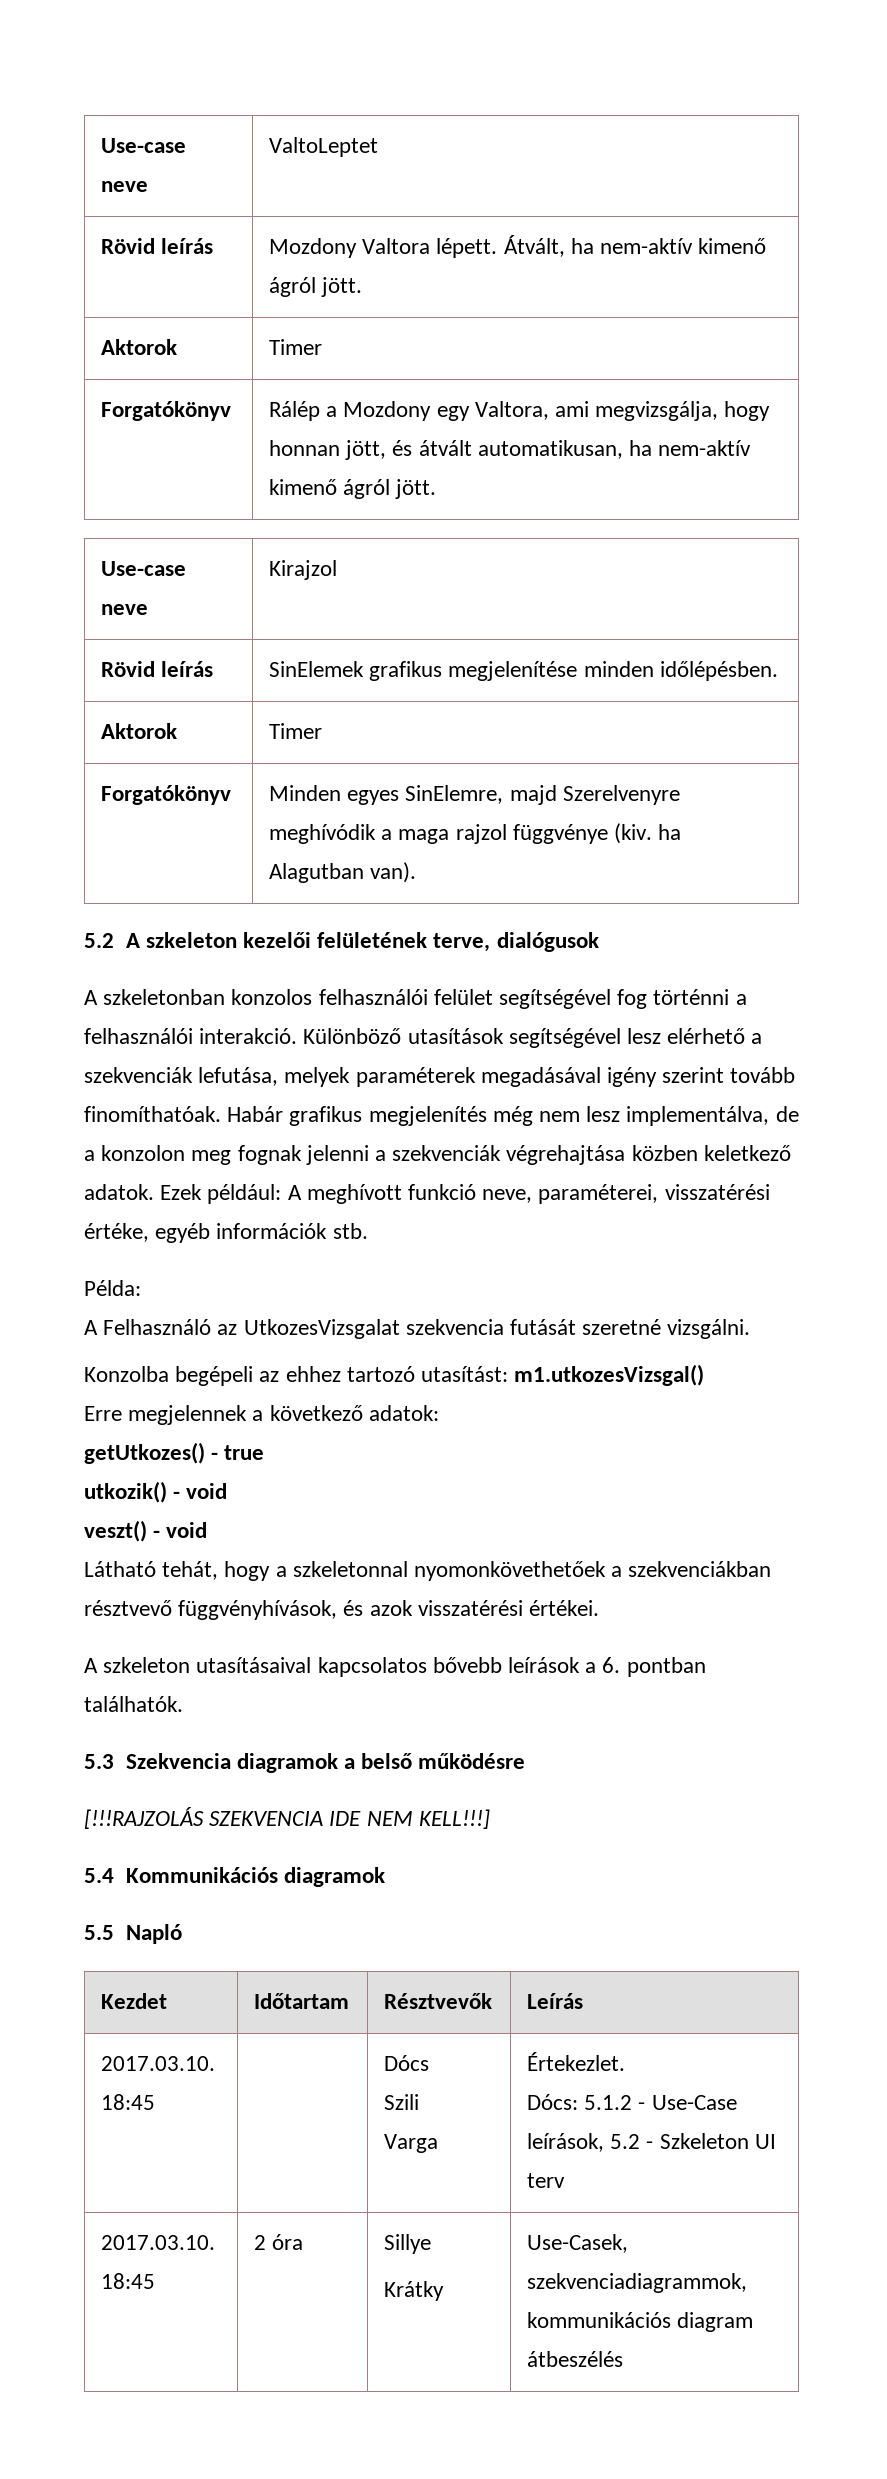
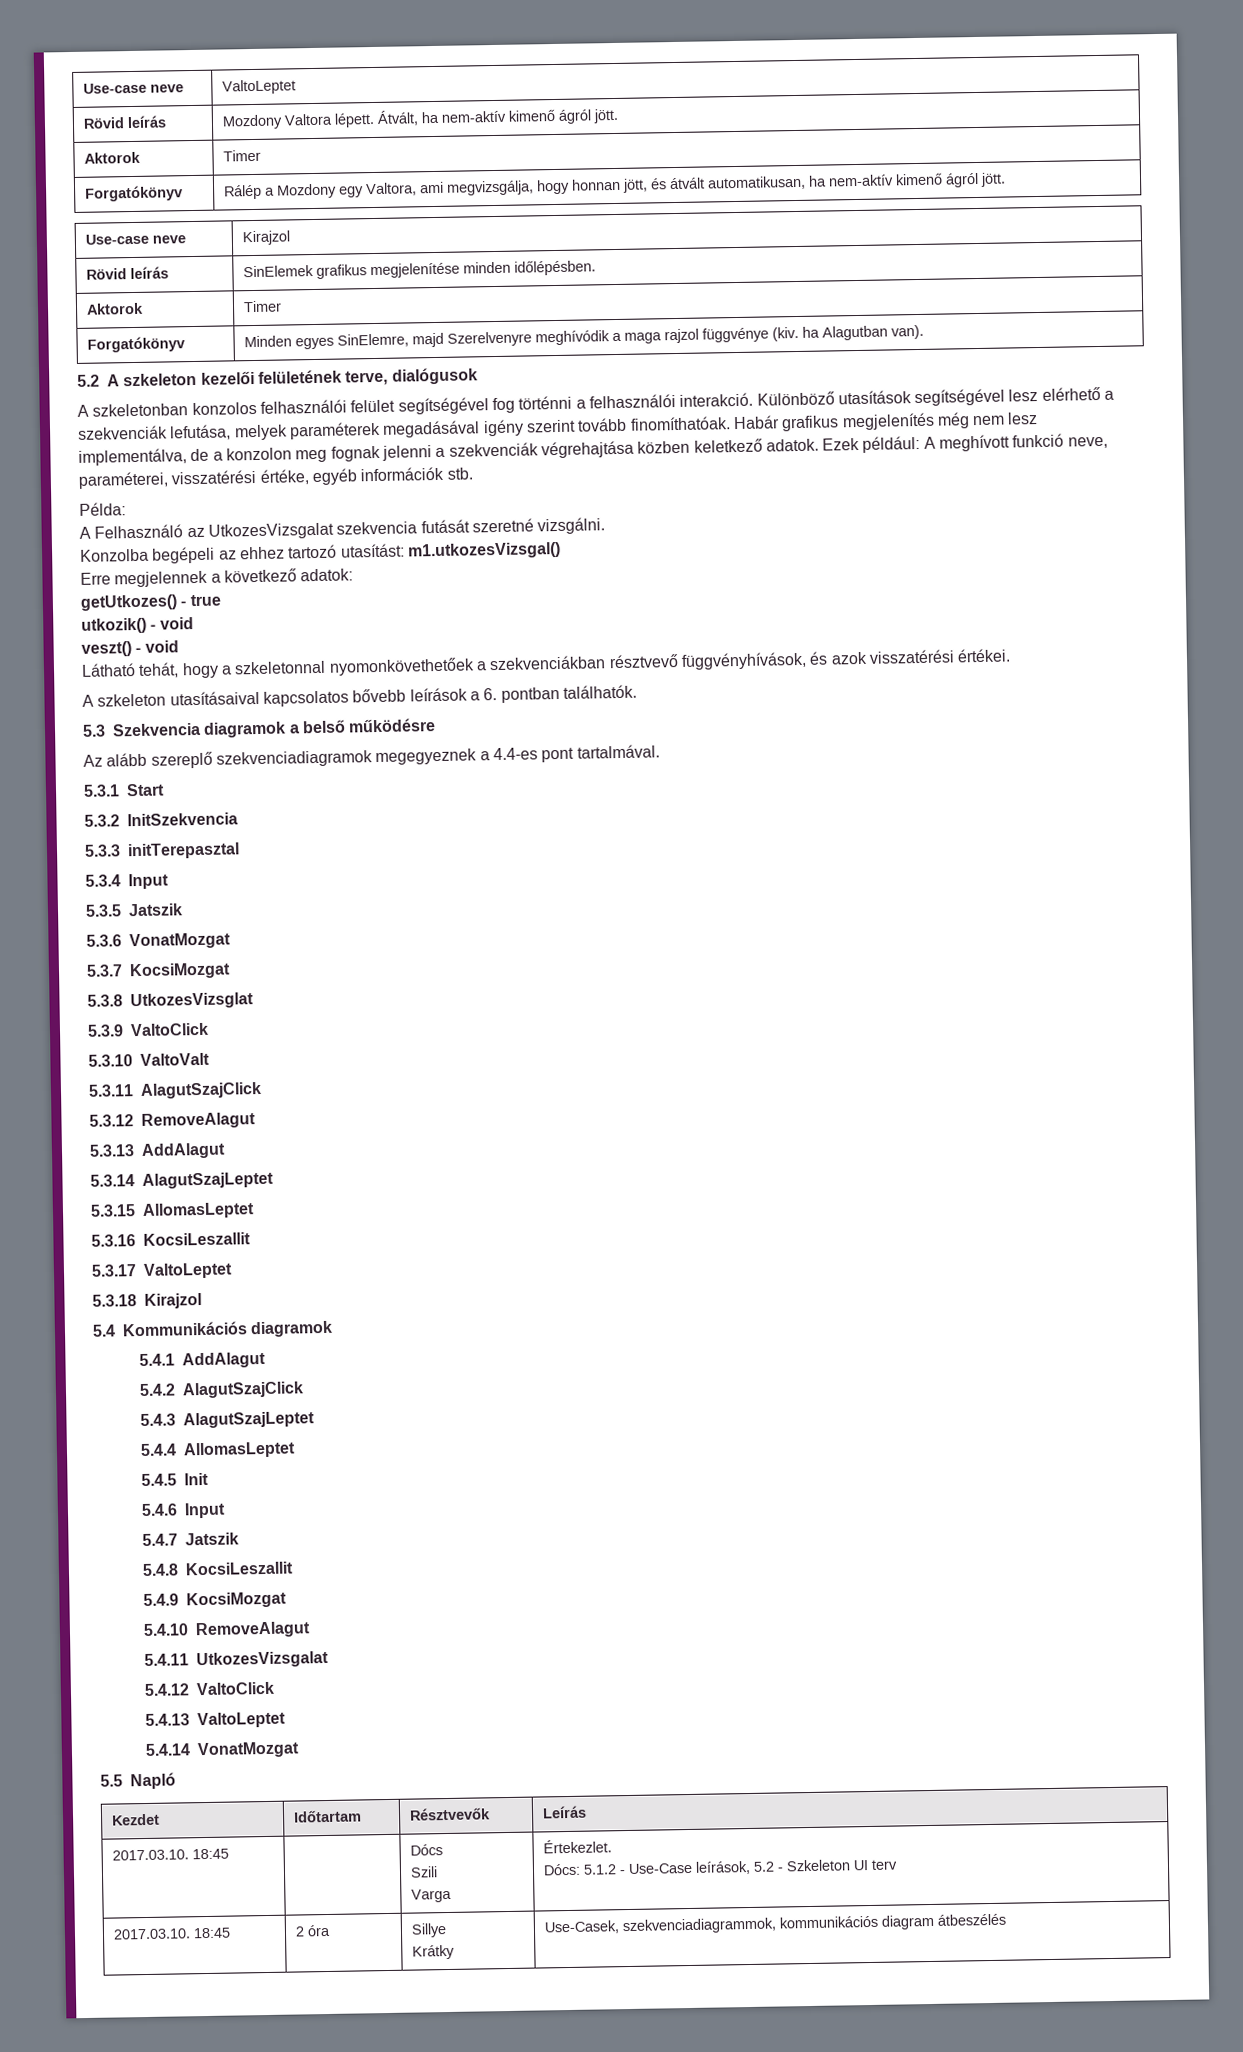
- [!!!RAJZOLÁS SZEKVENCIA IDE NEM KELL!!!]
+ Az alább szereplő szekvenciadiagramok megegyeznek a 4.4-es pont tartalmával.
+ 5.3.1 Start
+ 5.3.2 InitSzekvencia
+ 5.3.3 initTerepasztal
+ 5.3.4 Input
+ 5.3.5 Jatszik
+ 5.3.6 VonatMozgat
+ 5.3.7 KocsiMozgat
+ 5.3.8 UtkozesVizsglat
+ 5.3.9 ValtoClick
+ 5.3.10 ValtoValt
+ 5.3.11 AlagutSzajClick
+ 5.3.12 RemoveAlagut
+ 5.3.13 AddAlagut
+ 5.3.14 AlagutSzajLeptet
+ 5.3.15 AllomasLeptet
+ 5.3.16 KocsiLeszallit
+ 5.3.17 ValtoLeptet
+ 5.3.18 Kirajzol
  5.4 Kommunikációs diagramok
+ 5.4.1 AddAlagut
+ 5.4.2 AlagutSzajClick
+ 5.4.3 AlagutSzajLeptet
+ 5.4.4 AllomasLeptet
+ 5.4.5 Init
+ 5.4.6 Input
+ 5.4.7 Jatszik
+ 5.4.8 KocsiLeszallit
+ 5.4.9 KocsiMozgat
+ 5.4.10 RemoveAlagut
+ 5.4.11 UtkozesVizsgalat
+ 5.4.12 ValtoClick
+ 5.4.13 ValtoLeptet
+ 5.4.14 VonatMozgat

